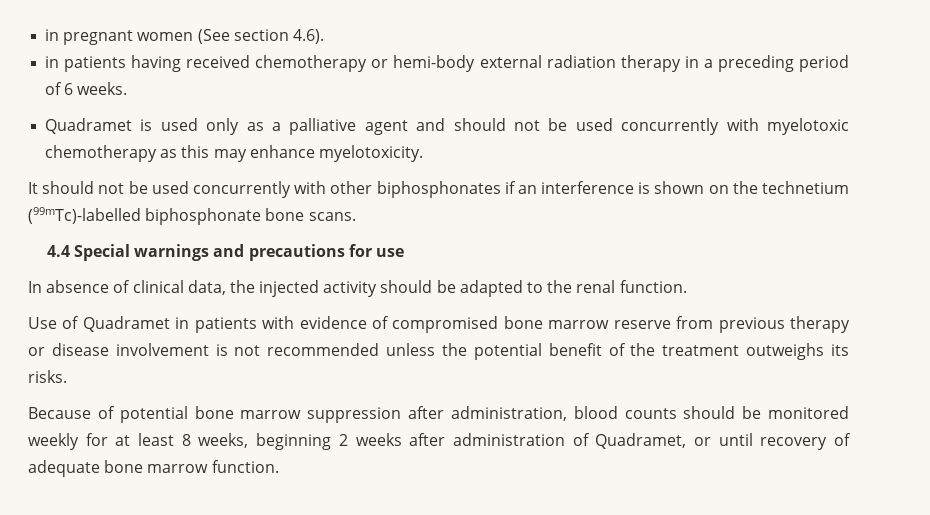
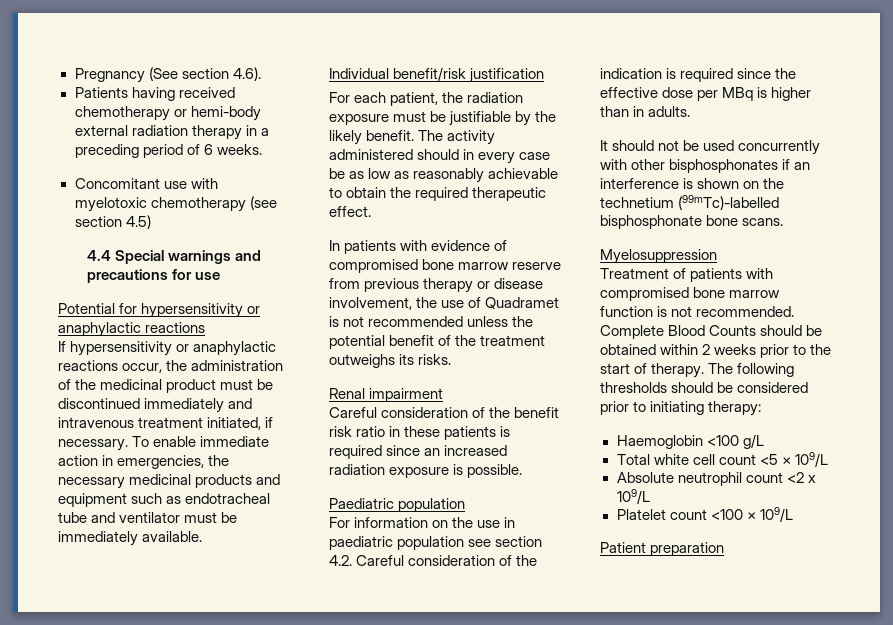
- in pregnant women (See section 4.6).
+ Pregnancy (See section 4.6).
- in patients having received chemotherapy or hemi-body external radiation therapy in a preceding period of 6 weeks.
+ Patients having received chemotherapy or hemi-body external radiation therapy in a preceding period of 6 weeks.
- Quadramet is used only as a palliative agent and should not be used concurrently with myelotoxic chemotherapy as this may enhance myelotoxicity.
- It should not be used concurrently with other biphosphonates if an interference is shown on the technetium (99mTc)-labelled biphosphonate bone scans.
+ Concomitant use with myelotoxic chemotherapy (see section 4.5)
- In absence of clinical data, the injected activity should be adapted to the renal function.
- Use of Quadramet in patients with evidence of compromised bone marrow reserve from previous therapy or disease involvement is not recommended unless the potential benefit of the treatment outweighs its risks.
+ Potential for hypersensitivity or anaphylactic reactions
+ If hypersensitivity or anaphylactic reactions occur, the administration of the medicinal product must be discontinued immediately and intravenous treatment initiated, if necessary. To enable immediate action in emergencies, the necessary medicinal products and equipment such as endotracheal tube and ventilator must be immediately available.
+ Individual benefit/risk justification
+ For each patient, the radiation exposure must be justifiable by the likely benefit. The activity administered should in every case be as low as reasonably achievable to obtain the required therapeutic effect.
+ In patients with evidence of compromised bone marrow reserve from previous therapy or disease involvement, the use of Quadramet is not recommended unless the potential benefit of the treatment outweighs its risks.
- Because of potential bone marrow suppression after administration, blood counts should be monitored weekly for at least 8 weeks, beginning 2 weeks after administration of Quadramet, or until recovery of adequate bone marrow function.
+ Renal impairment
+ Careful consideration of the benefit risk ratio in these patients is required since an increased radiation exposure is possible.
+ Paediatric population
+ For information on the use in paediatric population see section 4.2. Careful consideration of the indication is required since the effective dose per MBq is higher than in adults.
+ It should not be used concurrently with other bisphosphonates if an interference is shown on the technetium (99mTc)-labelled bisphosphonate bone scans.
+ Myelosuppression
+ Treatment of patients with compromised bone marrow function is not recommended. Complete Blood Counts should be obtained within 2 weeks prior to the start of therapy. The following thresholds should be considered prior to initiating therapy:
+ Haemoglobin <100 g/L
+ Total white cell count <5 × 109/L
+ Absolute neutrophil count <2 x 109/L
+ Platelet count <100 × 109/L
+ Patient preparation

